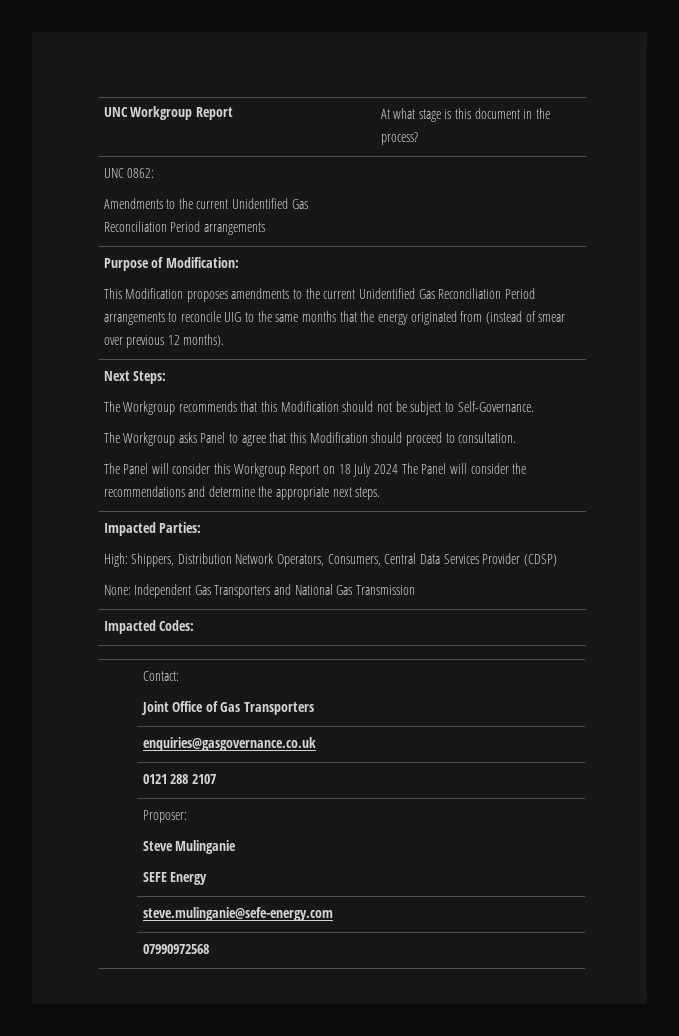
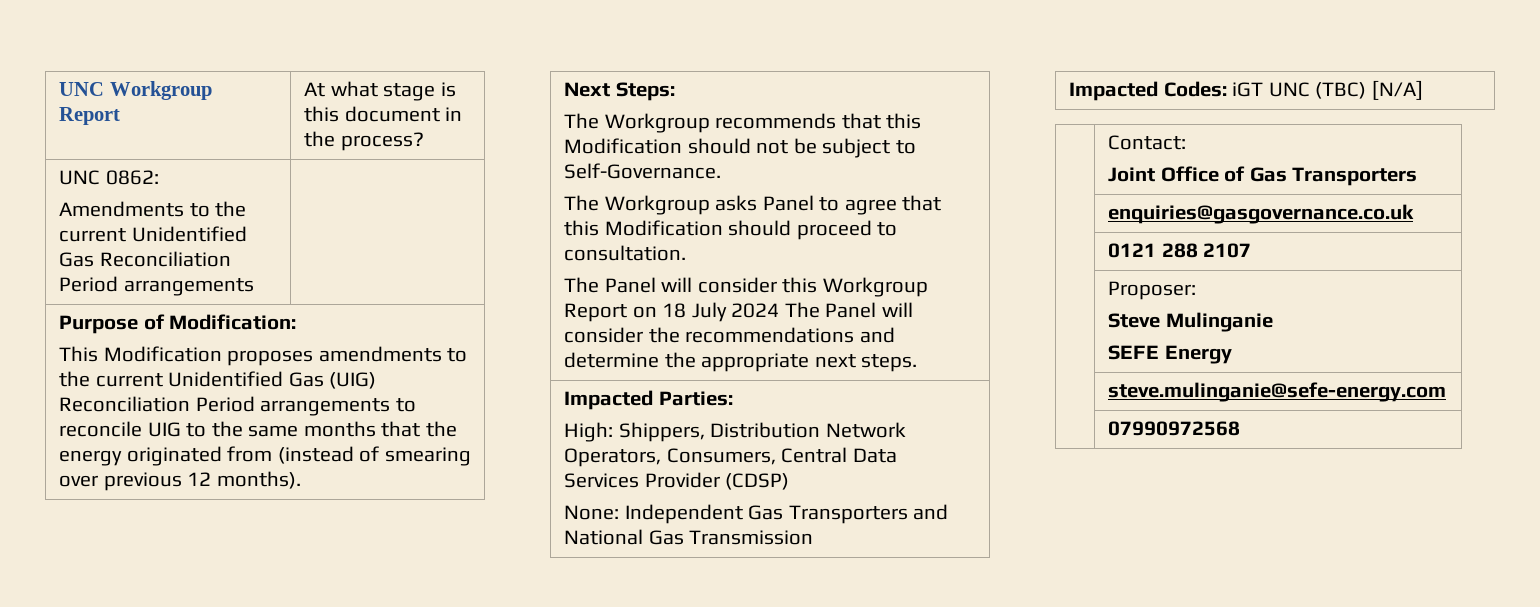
  Purpose of Modification:
- This Modification proposes amendments to the current Unidentified Gas Reconciliation Period arrangements to reconcile UIG to the same months that the energy originated from (instead of smear over previous 12 months).
+ This Modification proposes amendments to the current Unidentified Gas (UIG) Reconciliation Period arrangements to reconcile UIG to the same months that the energy originated from (instead of smearing over previous 12 months).
- Impacted Codes:
+ Impacted Codes: iGT UNC (TBC) [N/A]

